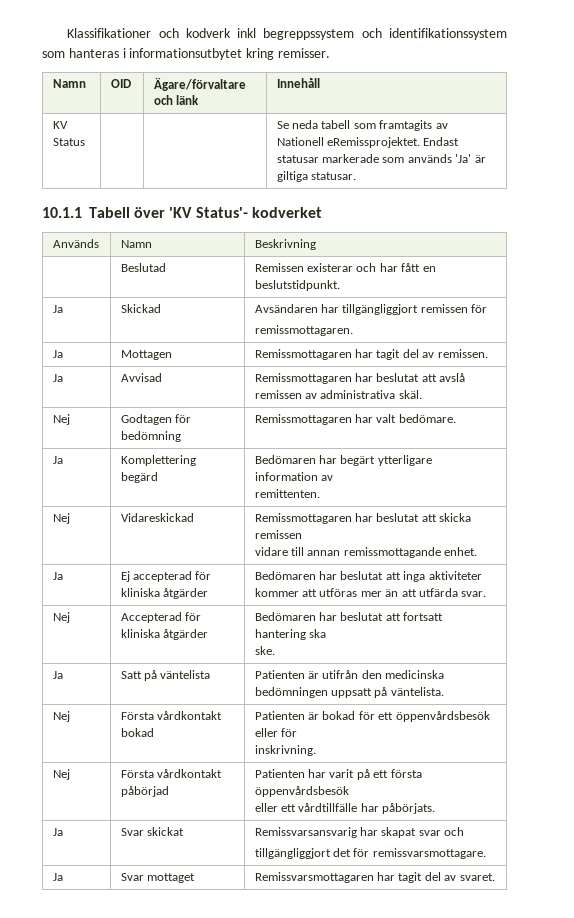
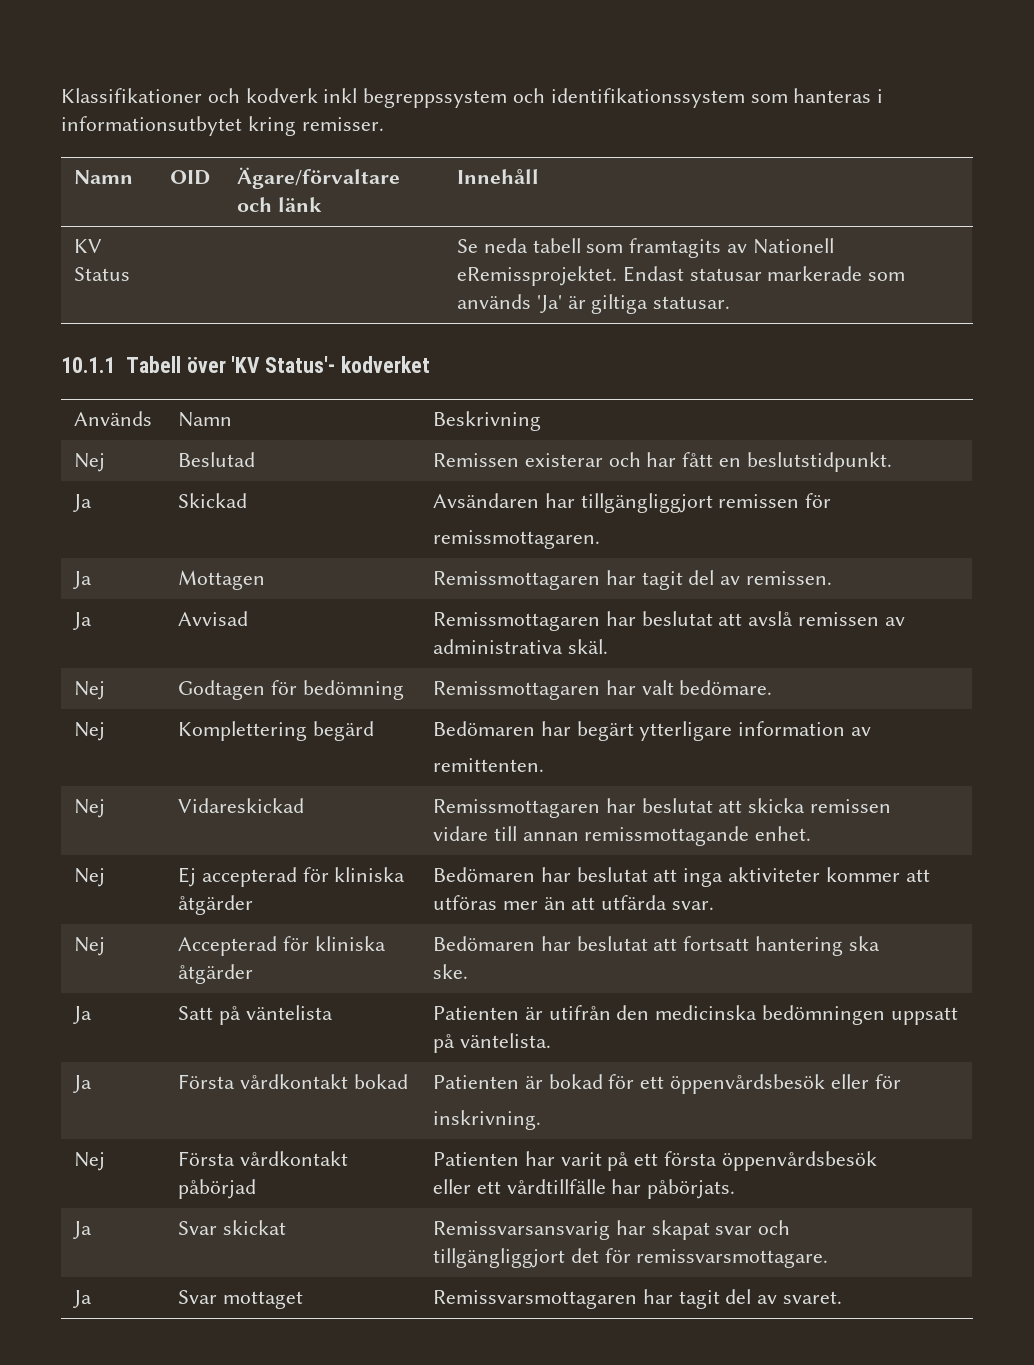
- | Beslutad | Remissen existerar och har fått en beslutstidpunkt.
+ Nej | Beslutad | Remissen existerar och har fått en beslutstidpunkt.
- Ja | Komplettering begärd | Bedömaren har begärt ytterligare information av
+ Nej | Komplettering begärd | Bedömaren har begärt ytterligare information av
- Ja | Ej accepterad för kliniska åtgärder | Bedömaren har beslutat att inga aktiviteter kommer att utföras mer än att utfärda svar.
+ Nej | Ej accepterad för kliniska åtgärder | Bedömaren har beslutat att inga aktiviteter kommer att utföras mer än att utfärda svar.
- Nej | Första vårdkontakt bokad | Patienten är bokad för ett öppenvårdsbesök eller för
+ Ja | Första vårdkontakt bokad | Patienten är bokad för ett öppenvårdsbesök eller för

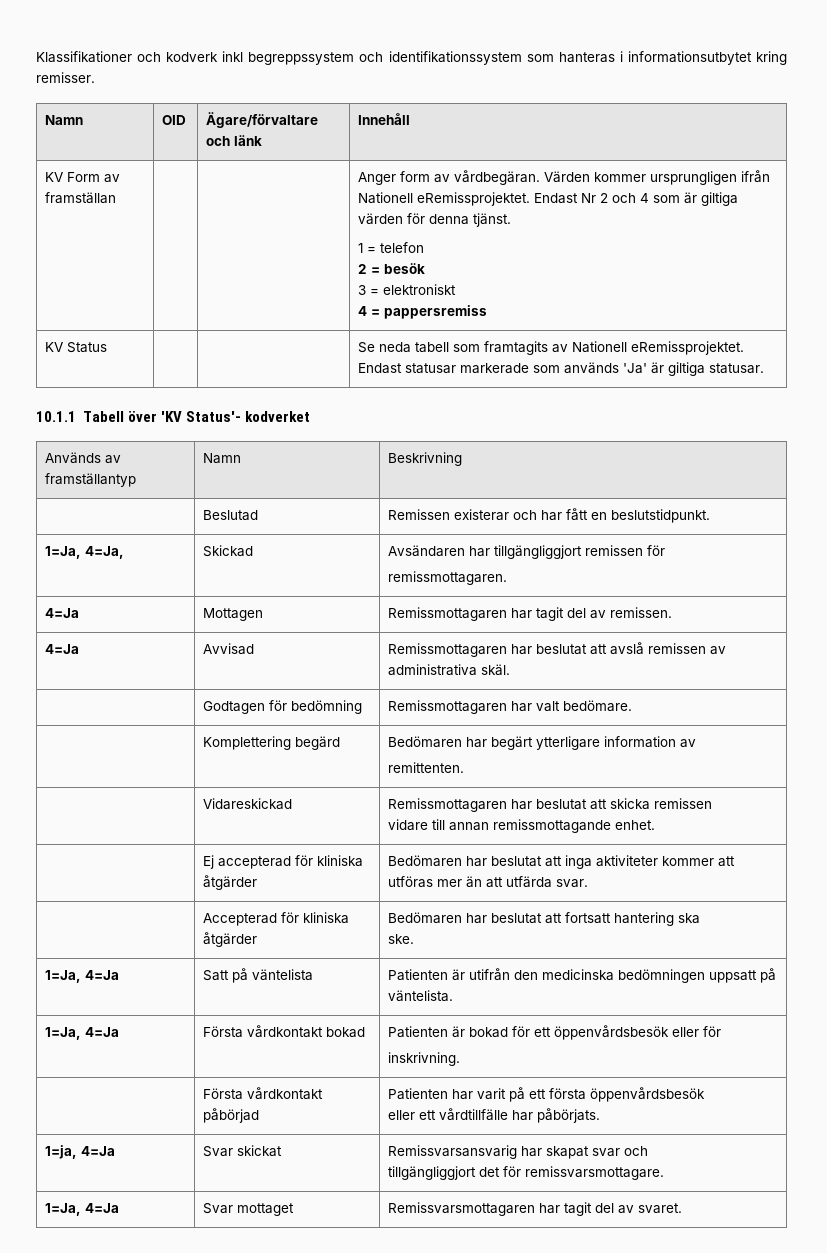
+ KV Form av framställan | | | Anger form av vårdbegäran. Värden kommer ursprungligen ifrån Nationell eRemissprojektet. Endast Nr 2 och 4 som är giltiga värden för denna tjänst.
+ 1 = telefon
+ 2 = besök
+ 3 = elektroniskt
+ 4 = pappersremiss
- Används | Namn | Beskrivning
+ Används av framställantyp | Namn | Beskrivning
- Nej | Beslutad | Remissen existerar och har fått en beslutstidpunkt.
+ | Beslutad | Remissen existerar och har fått en beslutstidpunkt.
- Ja | Skickad | Avsändaren har tillgängliggjort remissen för
+ 1=Ja, 4=Ja, | Skickad | Avsändaren har tillgängliggjort remissen för
- Ja | Mottagen | Remissmottagaren har tagit del av remissen.
+ 4=Ja | Mottagen | Remissmottagaren har tagit del av remissen.
- Ja | Avvisad | Remissmottagaren har beslutat att avslå remissen av administrativa skäl.
+ 4=Ja | Avvisad | Remissmottagaren har beslutat att avslå remissen av administrativa skäl.
- Nej | Godtagen för bedömning | Remissmottagaren har valt bedömare.
+ | Godtagen för bedömning | Remissmottagaren har valt bedömare.
- Nej | Komplettering begärd | Bedömaren har begärt ytterligare information av
+ | Komplettering begärd | Bedömaren har begärt ytterligare information av
- Nej | Vidareskickad | Remissmottagaren har beslutat att skicka remissen
+ | Vidareskickad | Remissmottagaren har beslutat att skicka remissen
- Nej | Ej accepterad för kliniska åtgärder | Bedömaren har beslutat att inga aktiviteter kommer att utföras mer än att utfärda svar.
+ | Ej accepterad för kliniska åtgärder | Bedömaren har beslutat att inga aktiviteter kommer att utföras mer än att utfärda svar.
- Nej | Accepterad för kliniska åtgärder | Bedömaren har beslutat att fortsatt hantering ska
+ | Accepterad för kliniska åtgärder | Bedömaren har beslutat att fortsatt hantering ska
- Ja | Satt på väntelista | Patienten är utifrån den medicinska bedömningen uppsatt på väntelista.
+ 1=Ja, 4=Ja | Satt på väntelista | Patienten är utifrån den medicinska bedömningen uppsatt på väntelista.
- Ja | Första vårdkontakt bokad | Patienten är bokad för ett öppenvårdsbesök eller för
+ 1=Ja, 4=Ja | Första vårdkontakt bokad | Patienten är bokad för ett öppenvårdsbesök eller för
- Nej | Första vårdkontakt påbörjad | Patienten har varit på ett första öppenvårdsbesök
+ | Första vårdkontakt påbörjad | Patienten har varit på ett första öppenvårdsbesök
- Ja | Svar skickat | Remissvarsansvarig har skapat svar och
+ 1=ja, 4=Ja | Svar skickat | Remissvarsansvarig har skapat svar och
- Ja | Svar mottaget | Remissvarsmottagaren har tagit del av svaret.
+ 1=Ja, 4=Ja | Svar mottaget | Remissvarsmottagaren har tagit del av svaret.

